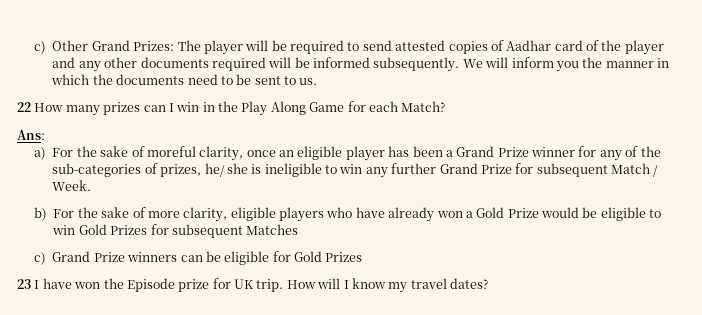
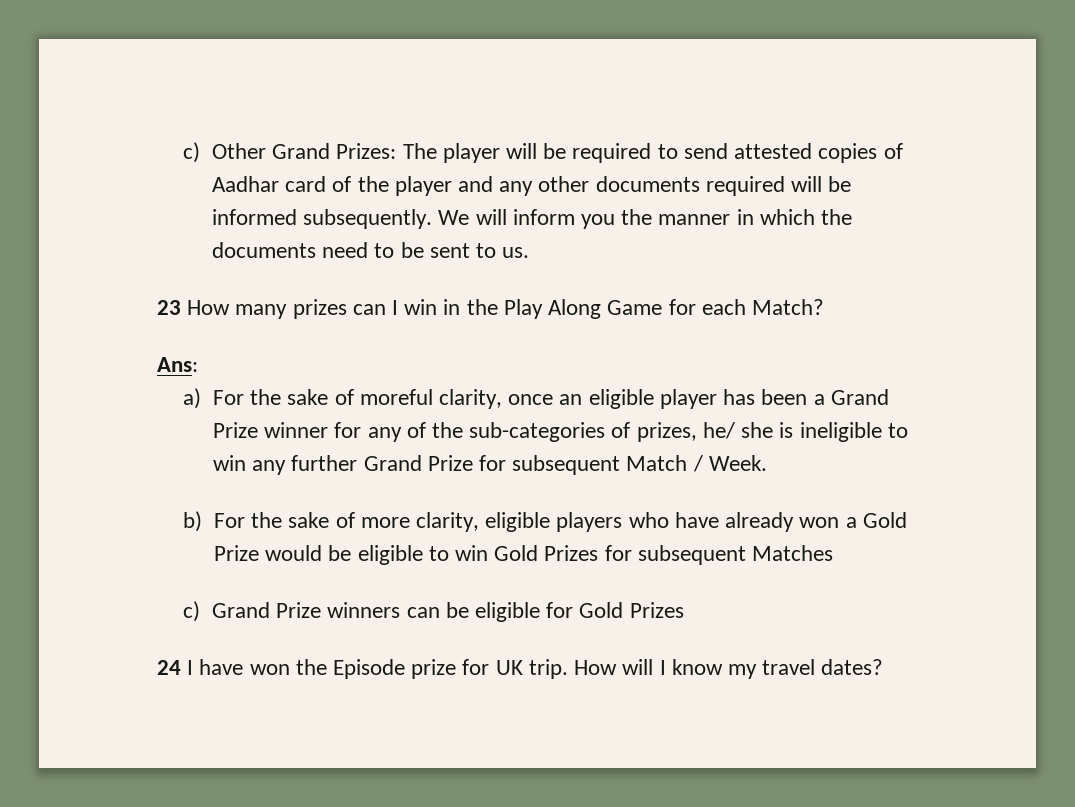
- 22 How many prizes can I win in the Play Along Game for each Match?
+ 23 How many prizes can I win in the Play Along Game for each Match?
- 23 I have won the Episode prize for UK trip.
+ 24 I have won the Episode prize for UK trip.

